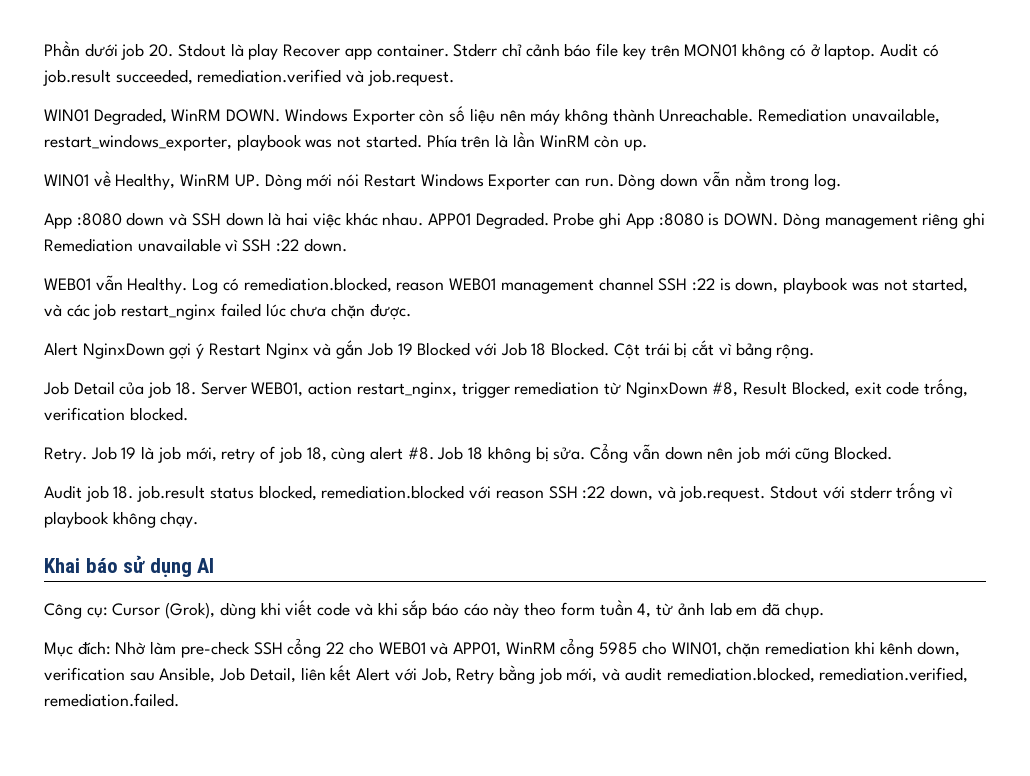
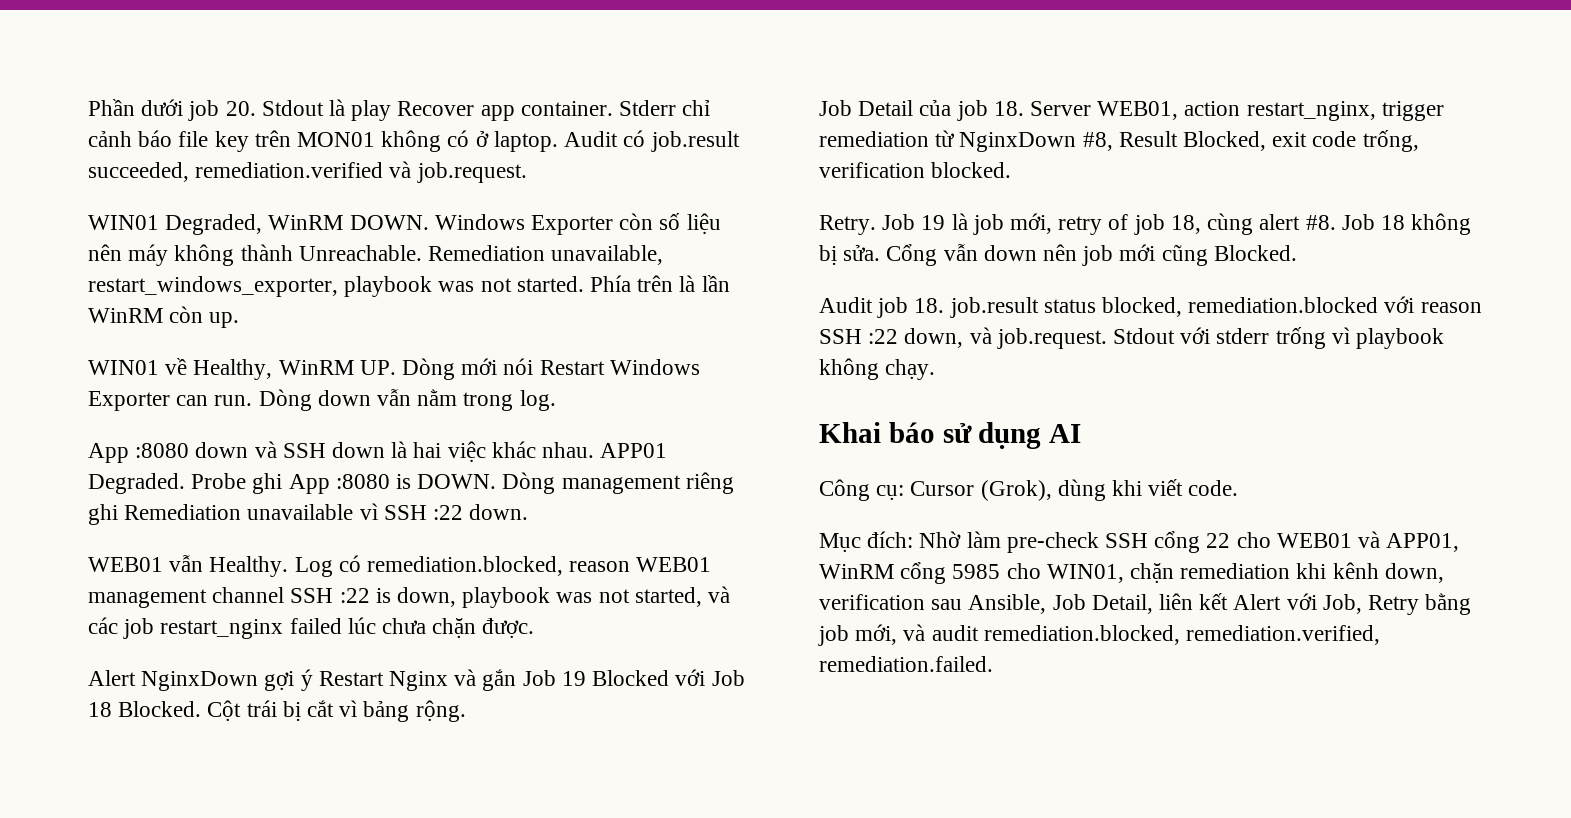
- Công cụ: Cursor (Grok), dùng khi viết code và khi sắp báo cáo này theo form tuần 4, từ ảnh lab em đã chụp.
+ Công cụ: Cursor (Grok), dùng khi viết code.

